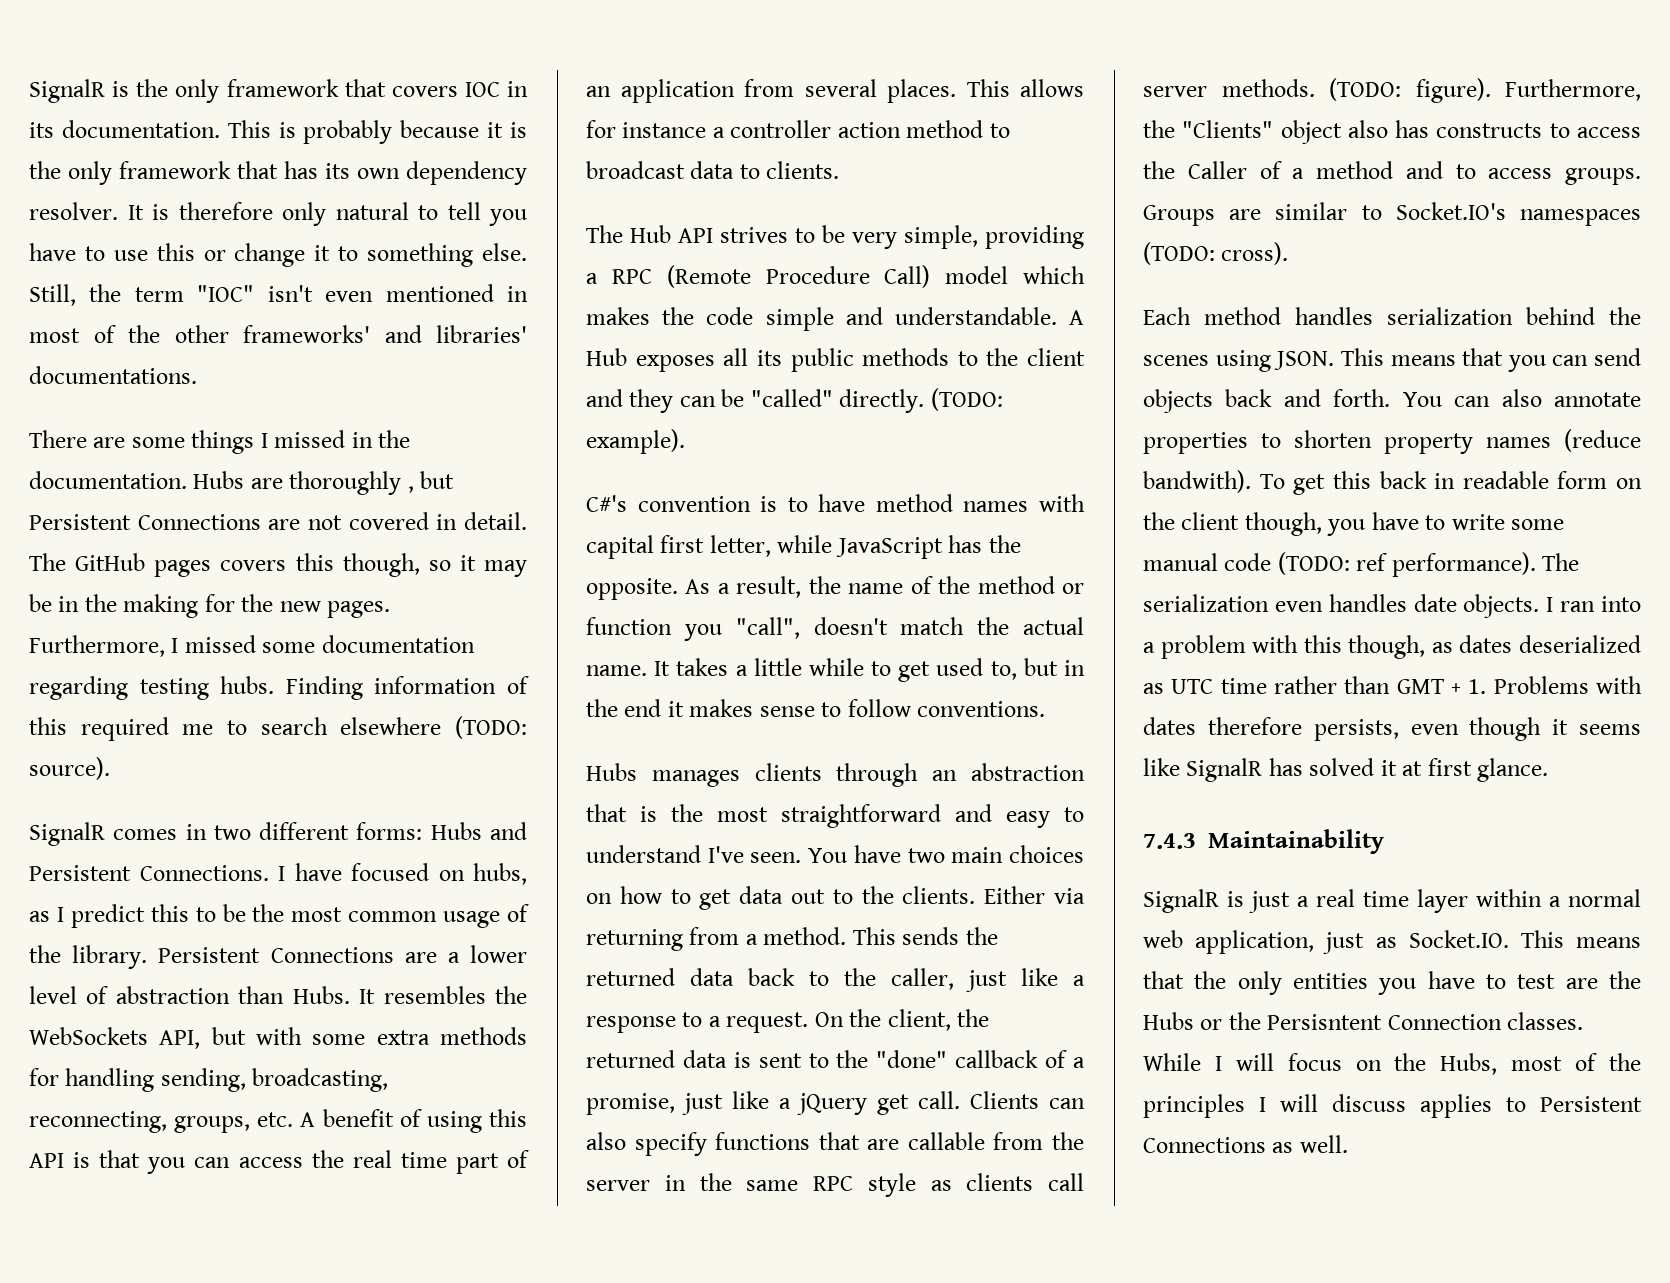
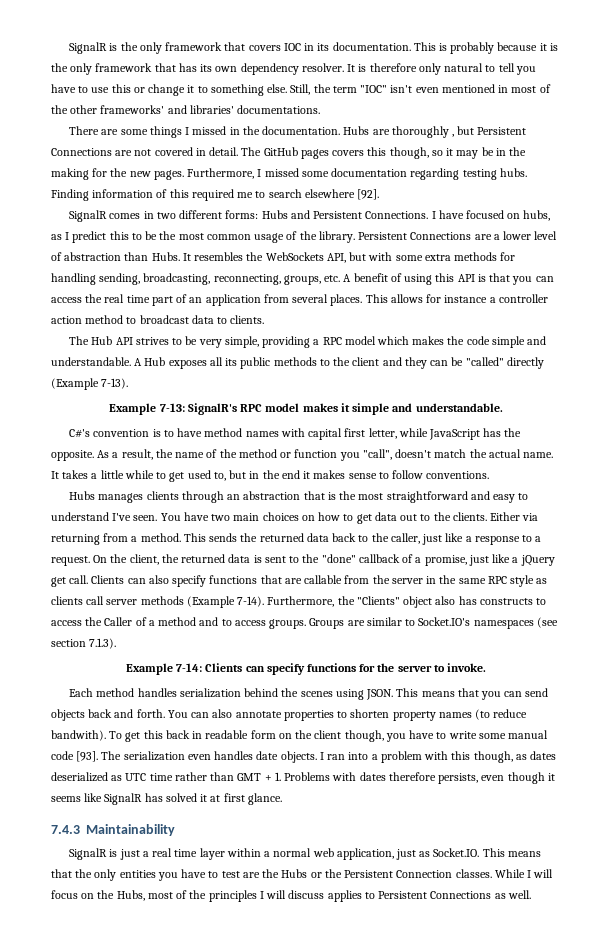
- Finding information of this required me to search elsewhere (TODO: source).
+ Finding information of this required me to search elsewhere [92].
- The Hub API strives to be very simple, providing a RPC (Remote Procedure Call) model which makes the code simple and understandable.
+ The Hub API strives to be very simple, providing a RPC model which makes the code simple and understandable.
- A Hub exposes all its public methods to the client and they can be "called" directly. (TODO: example).
+ A Hub exposes all its public methods to the client and they can be "called" directly (Example 7-13).
+ Example 7-13: SignalR's RPC model makes it simple and understandable.
- Clients can also specify functions that are callable from the server in the same RPC style as clients call server methods. (TODO: figure).
+ Clients can also specify functions that are callable from the server in the same RPC style as clients call server methods (Example 7-14).
- Groups are similar to Socket.IO's namespaces (TODO: cross).
+ Groups are similar to Socket.IO's namespaces (see section 7.1.3).
+ Example 7-14: Clients can specify functions for the server to invoke.
- You can also annotate properties to shorten property names (reduce bandwith).
+ You can also annotate properties to shorten property names (to reduce bandwith).
- To get this back in readable form on the client though, you have to write some manual code (TODO: ref performance).
+ To get this back in readable form on the client though, you have to write some manual code [93].
- SignalR is just a real time layer within a normal web application, just as Socket.IO. This means that the only entities you have to test are the Hubs or the Persisntent Connection classes.
+ SignalR is just a real time layer within a normal web application, just as Socket.IO. This means that the only entities you have to test are the Hubs or the Persistent Connection classes.

